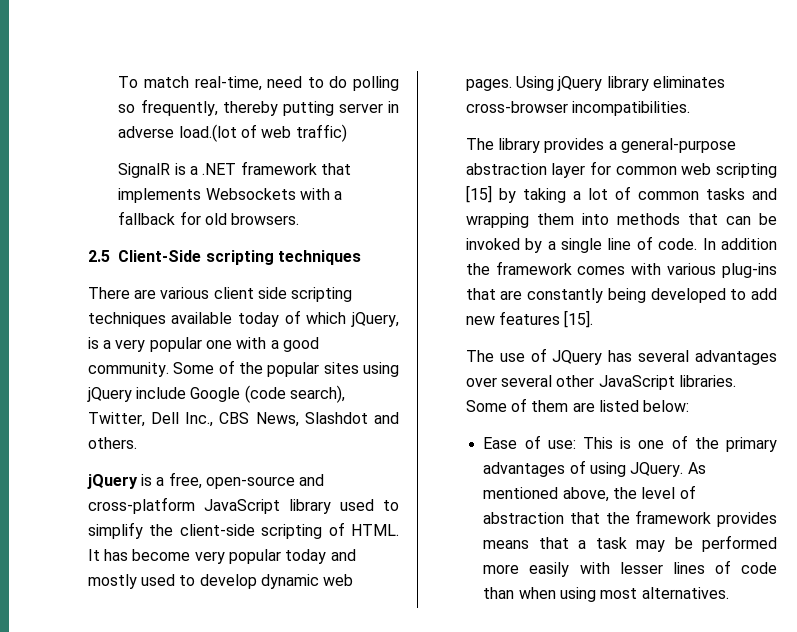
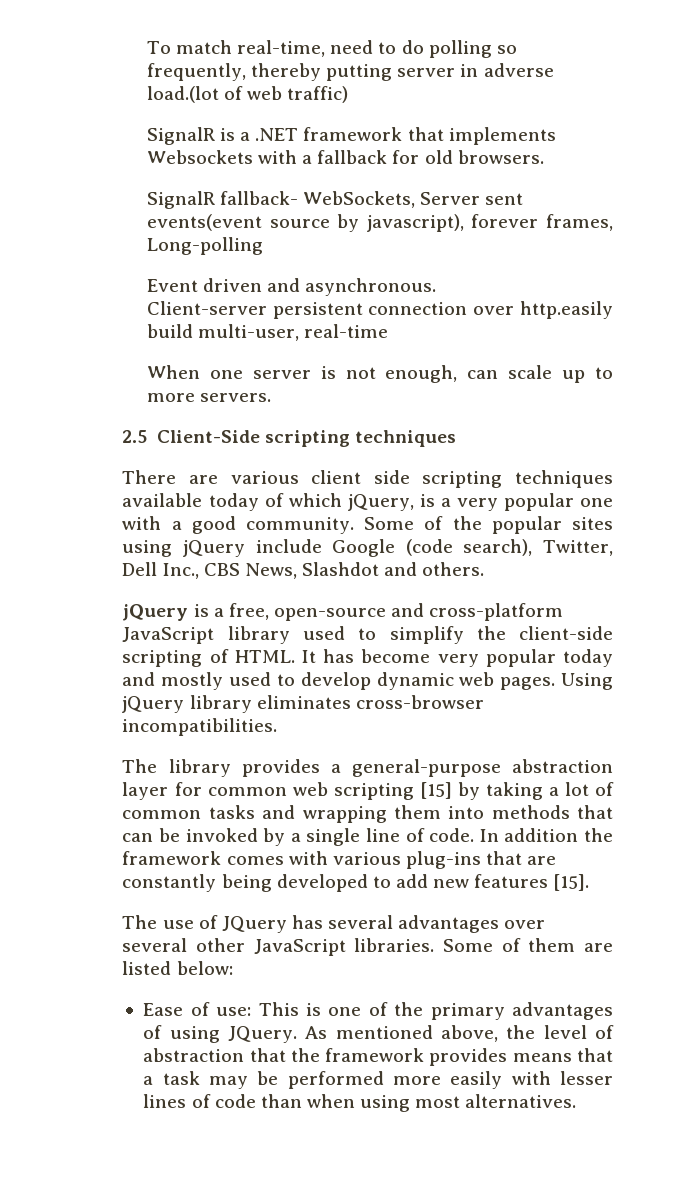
+ SignalR fallback- WebSockets, Server sent events(event source by javascript), forever frames, Long-polling
+ Event driven and asynchronous.
+ Client-server persistent connection over http.easily build multi-user, real-time
+ When one server is not enough, can scale up to more servers.

